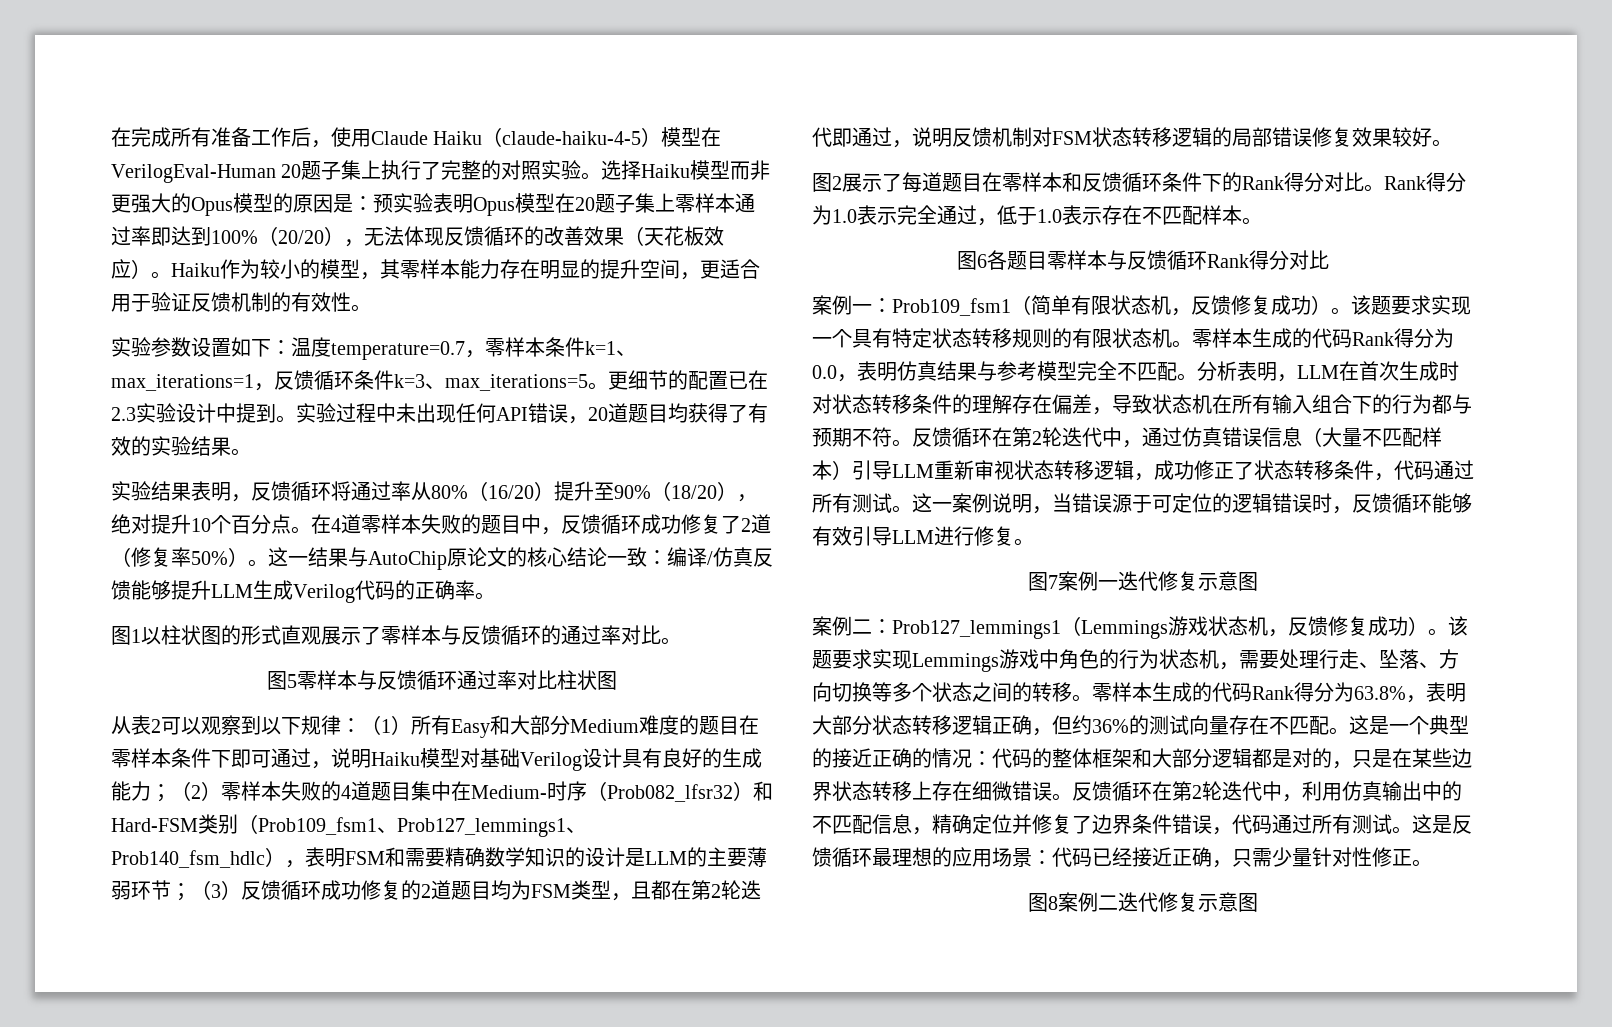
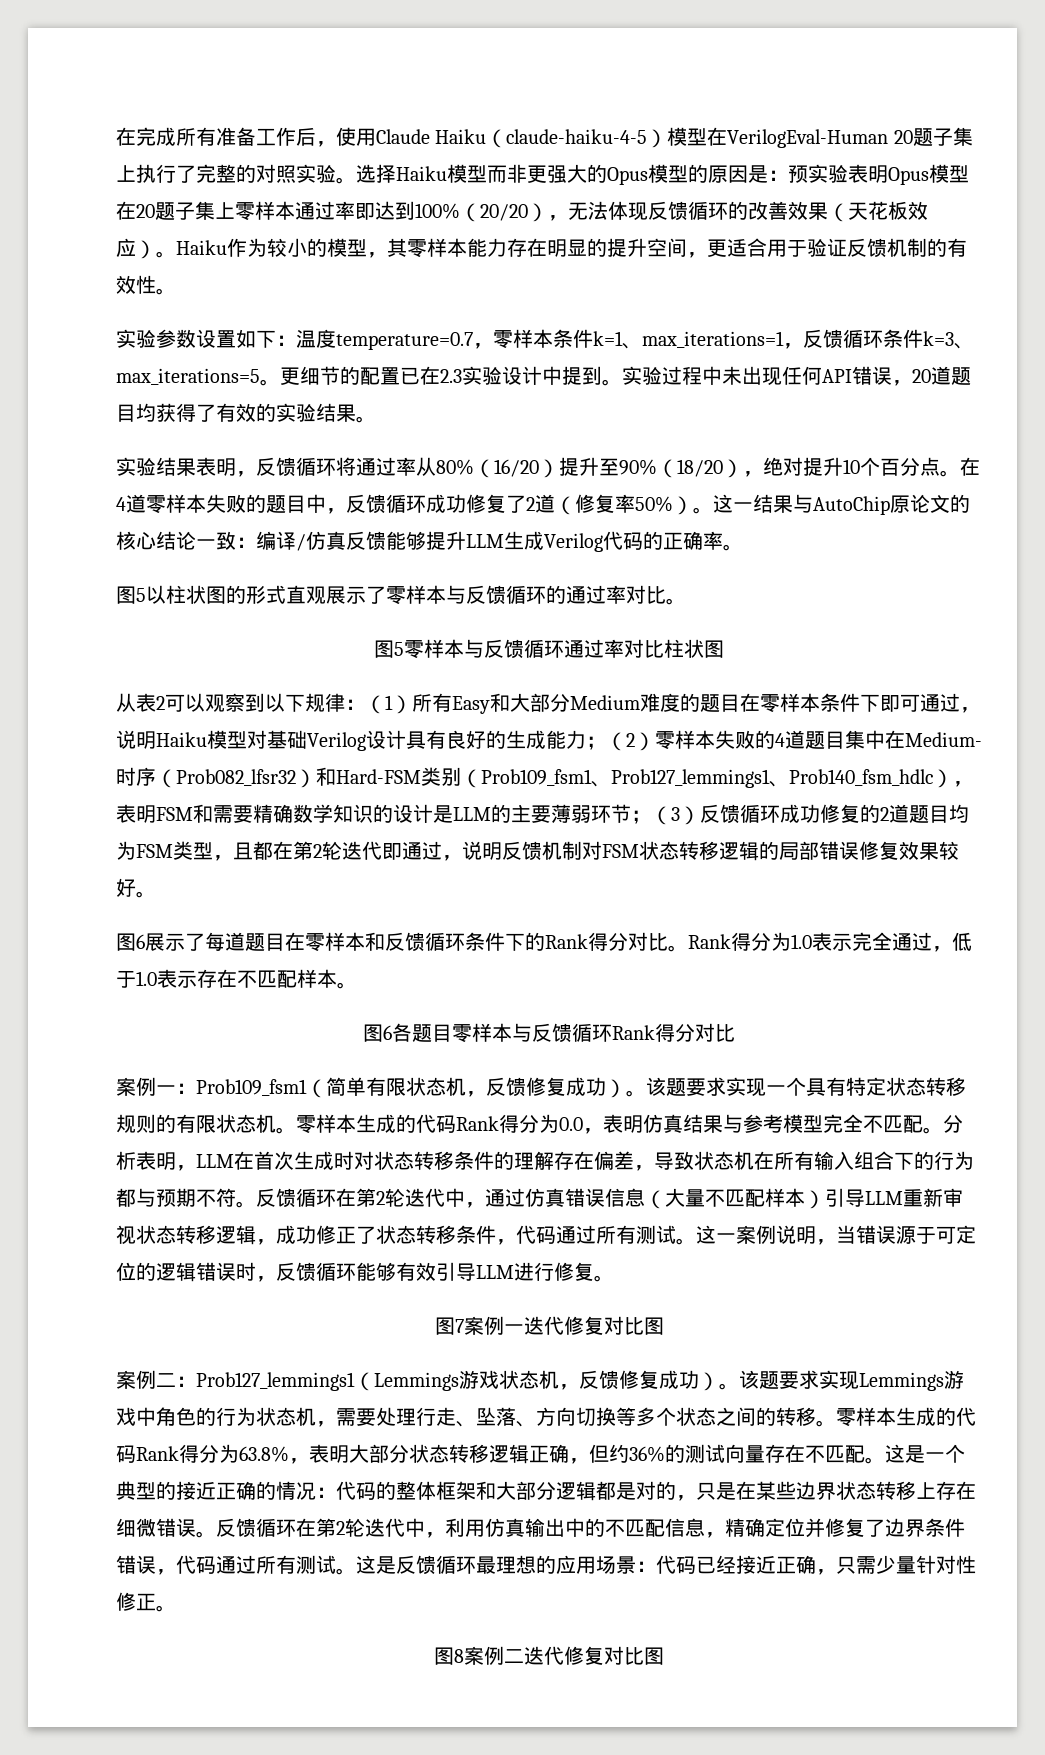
- 图1以柱状图的形式直观展示了零样本与反馈循环的通过率对比。
+ 图5以柱状图的形式直观展示了零样本与反馈循环的通过率对比。
- 图2展示了每道题目在零样本和反馈循环条件下的Rank得分对比。
+ 图6展示了每道题目在零样本和反馈循环条件下的Rank得分对比。
- 图7案例一迭代修复示意图
+ 图7案例一迭代修复对比图
- 图8案例二迭代修复示意图
+ 图8案例二迭代修复对比图

